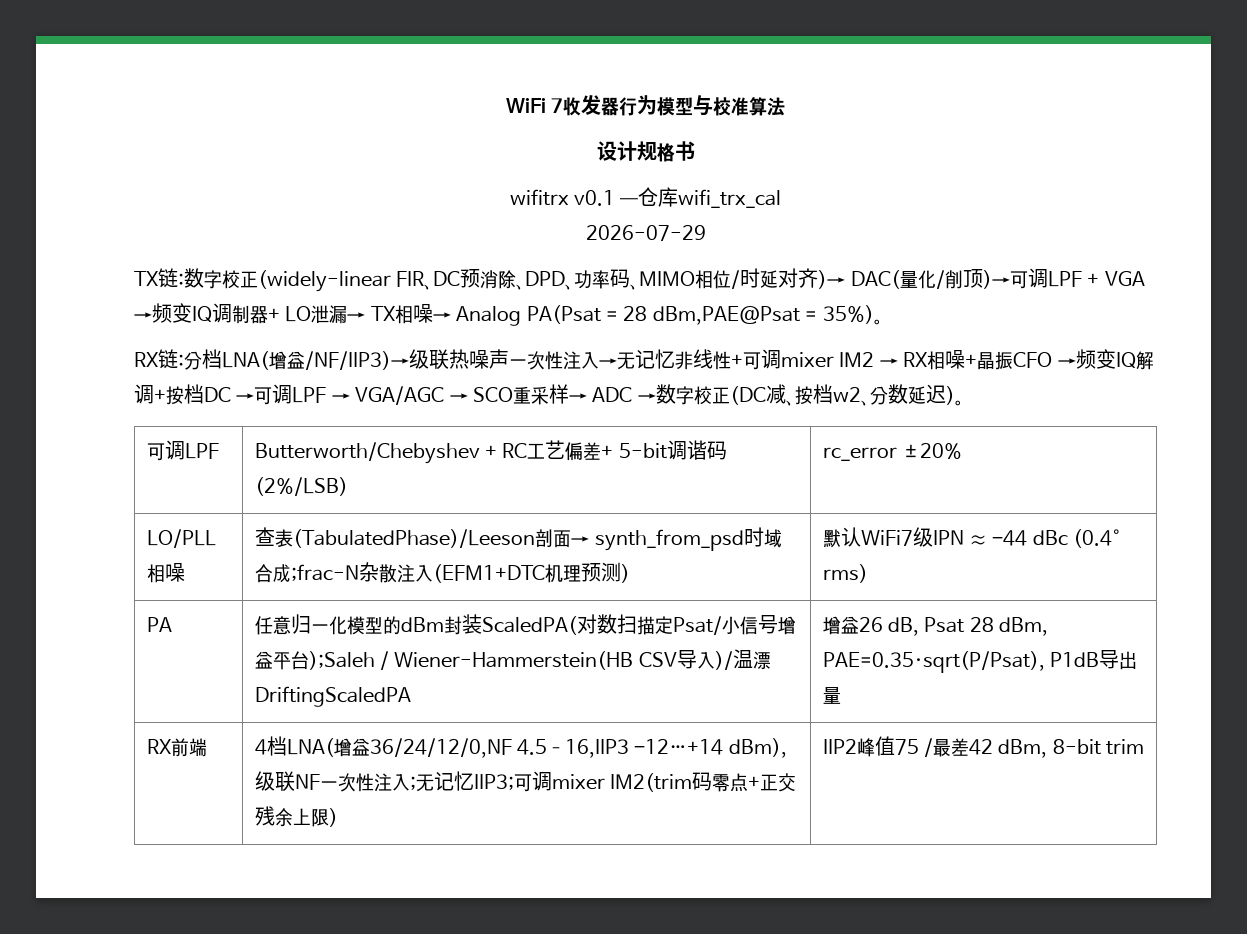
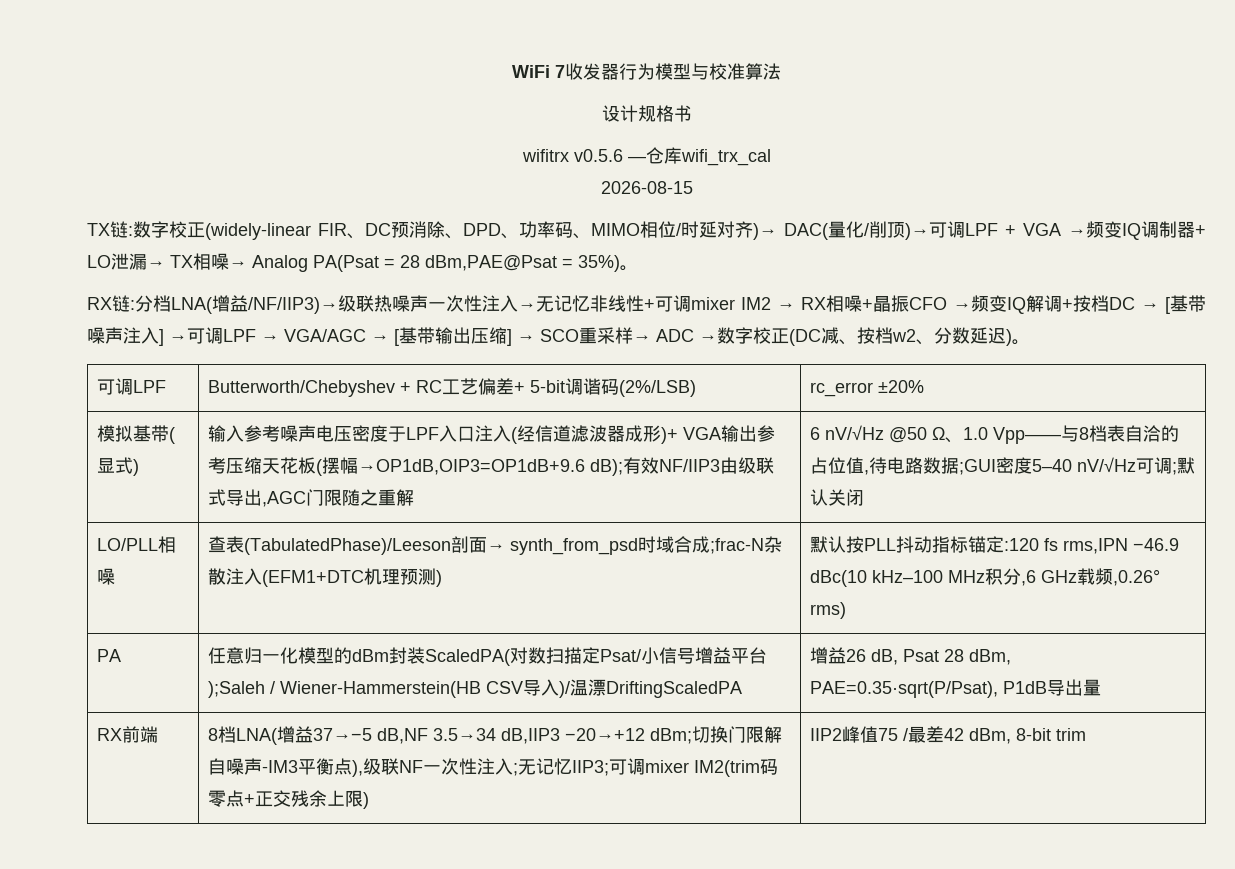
- wifitrx v0.1 —仓库wifi_trx_cal
+ wifitrx v0.5.6 —仓库wifi_trx_cal
- 2026-07-29
+ 2026-08-15
- RX链:分档LNA(增益/NF/IIP3)→级联热噪声一次性注入→无记忆非线性+可调mixer IM2 → RX相噪+晶振CFO →频变IQ解调+按档DC →可调LPF → VGA/AGC → SCO重采样→ ADC →数字校正(DC减、按档w2、分数延迟)。
+ RX链:分档LNA(增益/NF/IIP3)→级联热噪声一次性注入→无记忆非线性+可调mixer IM2 → RX相噪+晶振CFO →频变IQ解调+按档DC → [基带噪声注入] →可调LPF → VGA/AGC → [基带输出压缩] → SCO重采样→ ADC →数字校正(DC减、按档w2、分数延迟)。
+ 模拟基带(显式) | 输入参考噪声电压密度于LPF入口注入(经信道滤波器成形)+ VGA输出参考压缩天花板(摆幅→OP1dB,OIP3=OP1dB+9.6 dB);有效NF/IIP3由级联式导出,AGC门限随之重解 | 6 nV/√Hz @50 Ω、1.0 Vpp——与8档表自洽的占位值,待电路数据;GUI密度5–40 nV/√Hz可调;默认关闭
- LO/PLL相噪 | 查表(TabulatedPhase)/Leeson剖面→ synth_from_psd时域合成;frac-N杂散注入(EFM1+DTC机理预测) | 默认WiFi7级IPN ≈ −44 dBc (0.4° rms)
+ LO/PLL相噪 | 查表(TabulatedPhase)/Leeson剖面→ synth_from_psd时域合成;frac-N杂散注入(EFM1+DTC机理预测) | 默认按PLL抖动指标锚定:120 fs rms,IPN −46.9 dBc(10 kHz–100 MHz积分,6 GHz载频,0.26° rms)
- 4档LNA(增益36/24/12/0,NF 4.5–16,IIP3 −12…+14 dBm),级联NF一次性注入;无记忆IIP3;可调mixer IM2(trim码零点+正交残余上限)
+ 8档LNA(增益37→−5 dB,NF 3.5→34 dB,IIP3 −20→+12 dBm;切换门限解自噪声-IM3平衡点),级联NF一次性注入;无记忆IIP3;可调mixer IM2(trim码零点+正交残余上限)

